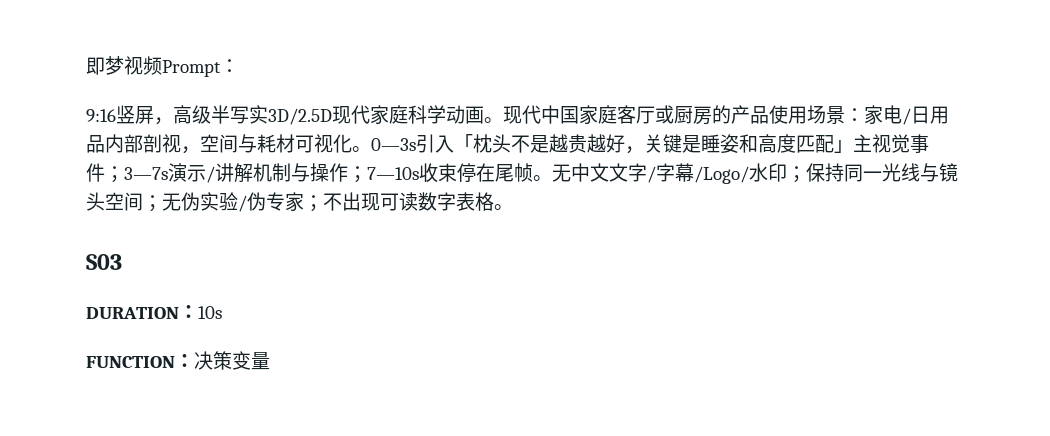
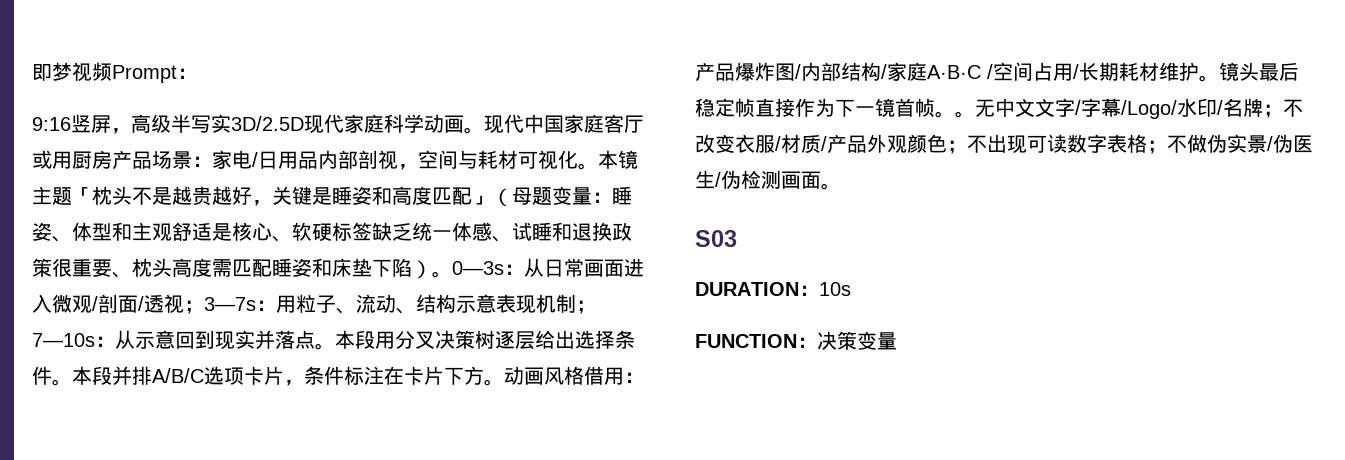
- 现代中国家庭客厅或厨房的产品使用场景：家电/日用品内部剖视，空间与耗材可视化。
+ 现代中国家庭客厅或用厨房产品场景：家电/日用品内部剖视，空间与耗材可视化。
- 0—3s引入「枕头不是越贵越好，关键是睡姿和高度匹配」主视觉事件；3—7s演示/讲解机制与操作；7—10s收束停在尾帧。
+ 本镜主题「枕头不是越贵越好，关键是睡姿和高度匹配」（母题变量：睡姿、体型和主观舒适是核心、软硬标签缺乏统一体感、试睡和退换政策很重要、枕头高度需匹配睡姿和床垫下陷）。0—3s：从日常画面进入微观/剖面/透视；3—7s：用粒子、流动、结构示意表现机制；7—10s：从示意回到现实并落点。本段用分叉决策树逐层给出选择条件。本段并排A/B/C选项卡片，条件标注在卡片下方。动画风格借用：产品爆炸图/内部结构/家庭A·B·C /空间占用/长期耗材维护。镜头最后稳定帧直接作为下一镜首帧。。
- 无中文文字/字幕/Logo/水印；保持同一光线与镜头空间；无伪实验/伪专家；不出现可读数字表格。
+ 无中文文字/字幕/Logo/水印/名牌；不改变衣服/材质/产品外观颜色；不出现可读数字表格；不做伪实景/伪医生/伪检测画面。

